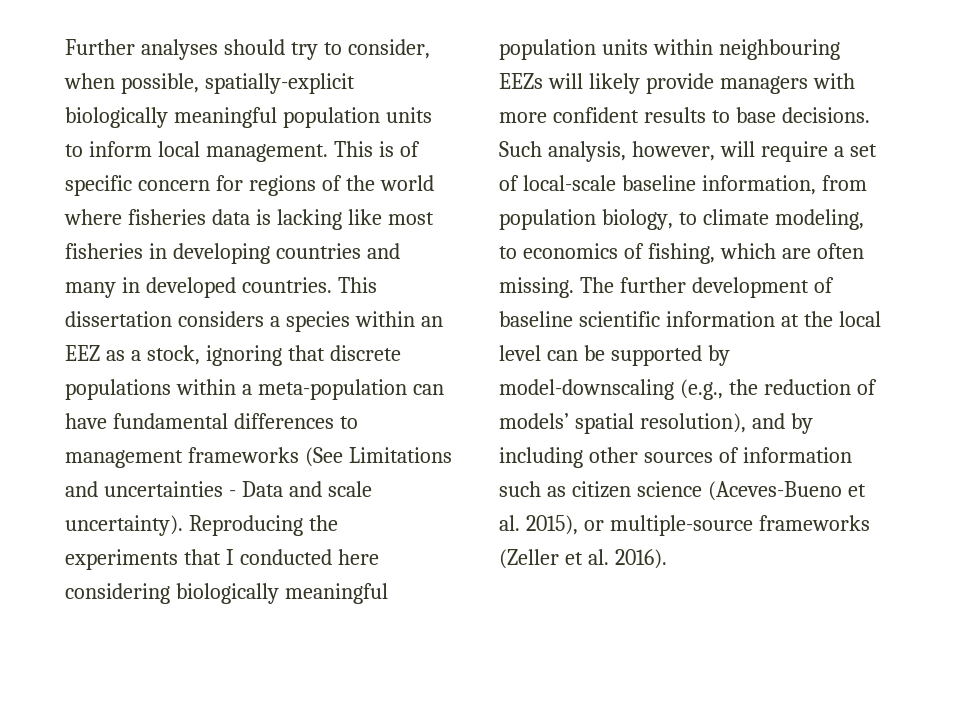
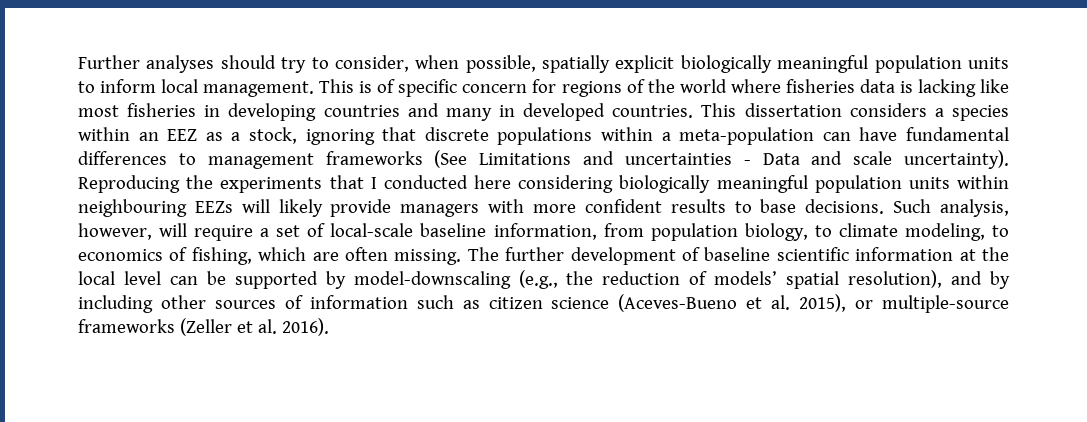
- Further analyses should try to consider, when possible, spatially-explicit biologically meaningful population units to inform local management.
+ Further analyses should try to consider, when possible, spatially explicit biologically meaningful population units to inform local management.

